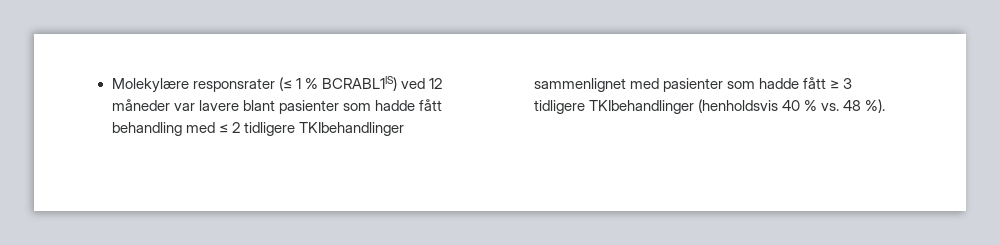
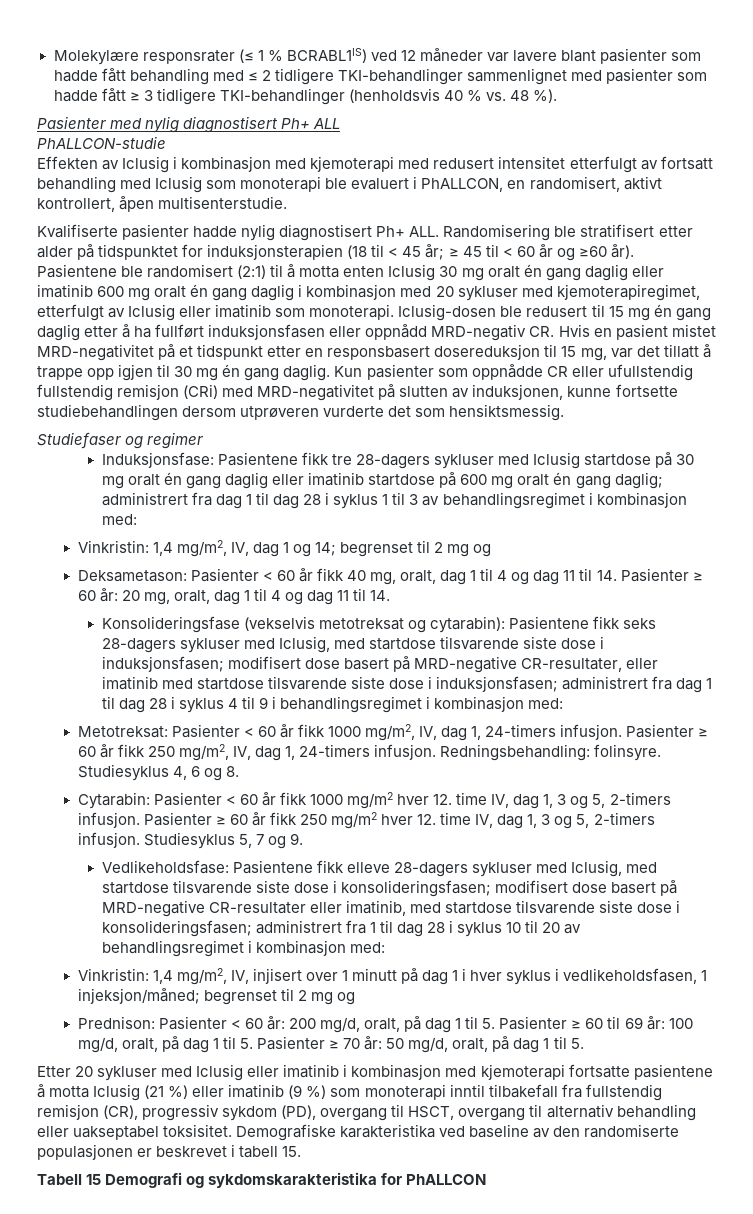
- Molekylære responsrater (≤ 1 % BCRABL1IS) ved 12 måneder var lavere blant pasienter som hadde fått behandling med ≤ 2 tidligere TKIbehandlinger sammenlignet med pasienter som hadde fått ≥ 3 tidligere TKIbehandlinger (henholdsvis 40 % vs. 48 %).
+ Molekylære responsrater (≤ 1 % BCRABL1IS) ved 12 måneder var lavere blant pasienter som hadde fått behandling med ≤ 2 tidligere TKI-behandlinger sammenlignet med pasienter som hadde fått ≥ 3 tidligere TKI-behandlinger (henholdsvis 40 % vs. 48 %).
+ Pasienter med nylig diagnostisert Ph+ ALL
+ PhALLCON-studie
+ Effekten av Iclusig i kombinasjon med kjemoterapi med redusert intensitet etterfulgt av fortsatt behandling med Iclusig som monoterapi ble evaluert i PhALLCON, en randomisert, aktivt kontrollert, åpen multisenterstudie.
+ Kvalifiserte pasienter hadde nylig diagnostisert Ph+ ALL. Randomisering ble stratifisert etter alder på tidspunktet for induksjonsterapien (18 til < 45 år; ≥ 45 til < 60 år og ≥60 år). Pasientene ble randomisert (2:1) til å motta enten Iclusig 30 mg oralt én gang daglig eller imatinib 600 mg oralt én gang daglig i kombinasjon med 20 sykluser med kjemoterapiregimet, etterfulgt av Iclusig eller imatinib som monoterapi. Iclusig-dosen ble redusert til 15 mg én gang daglig etter å ha fullført induksjonsfasen eller oppnådd MRD-negativ CR. Hvis en pasient mistet MRD-negativitet på et tidspunkt etter en responsbasert dosereduksjon til 15 mg, var det tillatt å trappe opp igjen til 30 mg én gang daglig. Kun pasienter som oppnådde CR eller ufullstendig fullstendig remisjon (CRi) med MRD-negativitet på slutten av induksjonen, kunne fortsette studiebehandlingen dersom utprøveren vurderte det som hensiktsmessig.
+ Studiefaser og regimer
+ Induksjonsfase: Pasientene fikk tre 28-dagers sykluser med Iclusig startdose på 30 mg oralt én gang daglig eller imatinib startdose på 600 mg oralt én gang daglig; administrert fra dag 1 til dag 28 i syklus 1 til 3 av behandlingsregimet i kombinasjon med:
+ Vinkristin: 1,4 mg/m2, IV, dag 1 og 14; begrenset til 2 mg og
+ Deksametason: Pasienter < 60 år fikk 40 mg, oralt, dag 1 til 4 og dag 11 til 14. Pasienter ≥ 60 år: 20 mg, oralt, dag 1 til 4 og dag 11 til 14.
+ Konsolideringsfase (vekselvis metotreksat og cytarabin): Pasientene fikk seks 28-dagers sykluser med Iclusig, med startdose tilsvarende siste dose i induksjonsfasen; modifisert dose basert på MRD-negative CR-resultater, eller imatinib med startdose tilsvarende siste dose i induksjonsfasen; administrert fra dag 1 til dag 28 i syklus 4 til 9 i behandlingsregimet i kombinasjon med:
+ Metotreksat: Pasienter < 60 år fikk 1000 mg/m2, IV, dag 1, 24-timers infusjon. Pasienter ≥ 60 år fikk 250 mg/m2, IV, dag 1, 24-timers infusjon. Redningsbehandling: folinsyre. Studiesyklus 4, 6 og 8.
+ Cytarabin: Pasienter < 60 år fikk 1000 mg/m2 hver 12. time IV, dag 1, 3 og 5, 2-timers infusjon. Pasienter ≥ 60 år fikk 250 mg/m2 hver 12. time IV, dag 1, 3 og 5, 2-timers infusjon. Studiesyklus 5, 7 og 9.
+ Vedlikeholdsfase: Pasientene fikk elleve 28-dagers sykluser med Iclusig, med startdose tilsvarende siste dose i konsolideringsfasen; modifisert dose basert på MRD-negative CR-resultater eller imatinib, med startdose tilsvarende siste dose i konsolideringsfasen; administrert fra 1 til dag 28 i syklus 10 til 20 av behandlingsregimet i kombinasjon med:
+ Vinkristin: 1,4 mg/m2, IV, injisert over 1 minutt på dag 1 i hver syklus i vedlikeholdsfasen, 1 injeksjon/måned; begrenset til 2 mg og
+ Prednison: Pasienter < 60 år: 200 mg/d, oralt, på dag 1 til 5. Pasienter ≥ 60 til 69 år: 100 mg/d, oralt, på dag 1 til 5. Pasienter ≥ 70 år: 50 mg/d, oralt, på dag 1 til 5.
+ Etter 20 sykluser med Iclusig eller imatinib i kombinasjon med kjemoterapi fortsatte pasientene å motta Iclusig (21 %) eller imatinib (9 %) som monoterapi inntil tilbakefall fra fullstendig remisjon (CR), progressiv sykdom (PD), overgang til HSCT, overgang til alternativ behandling eller uakseptabel toksisitet. Demografiske karakteristika ved baseline av den randomiserte populasjonen er beskrevet i tabell 15.
+ Tabell 15 Demografi og sykdomskarakteristika for PhALLCON

